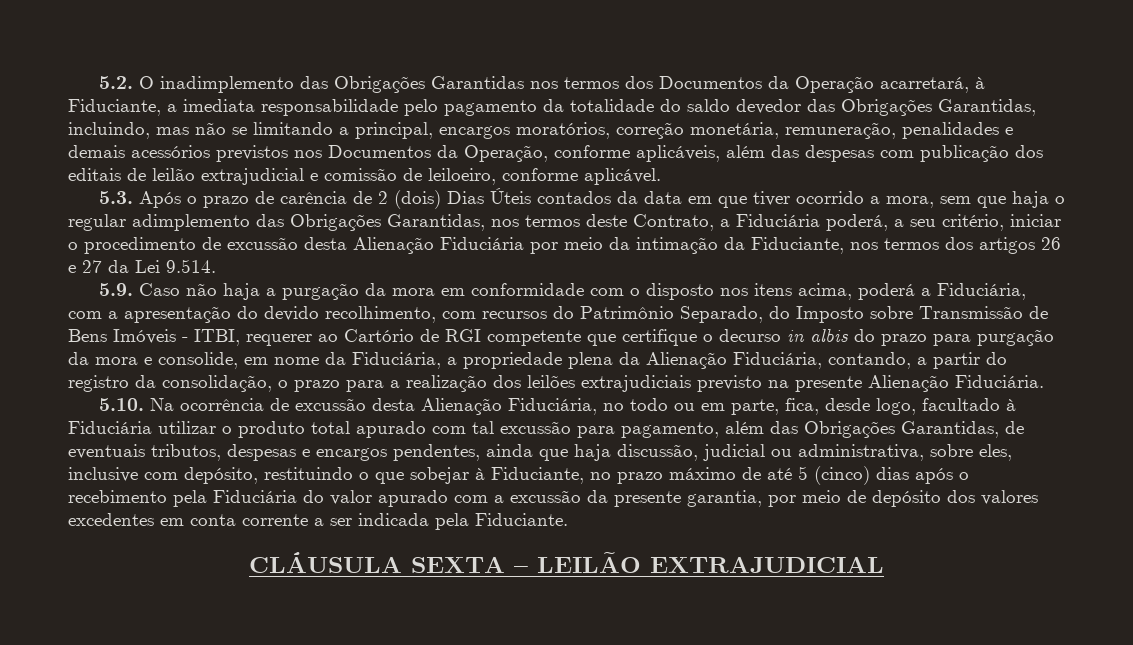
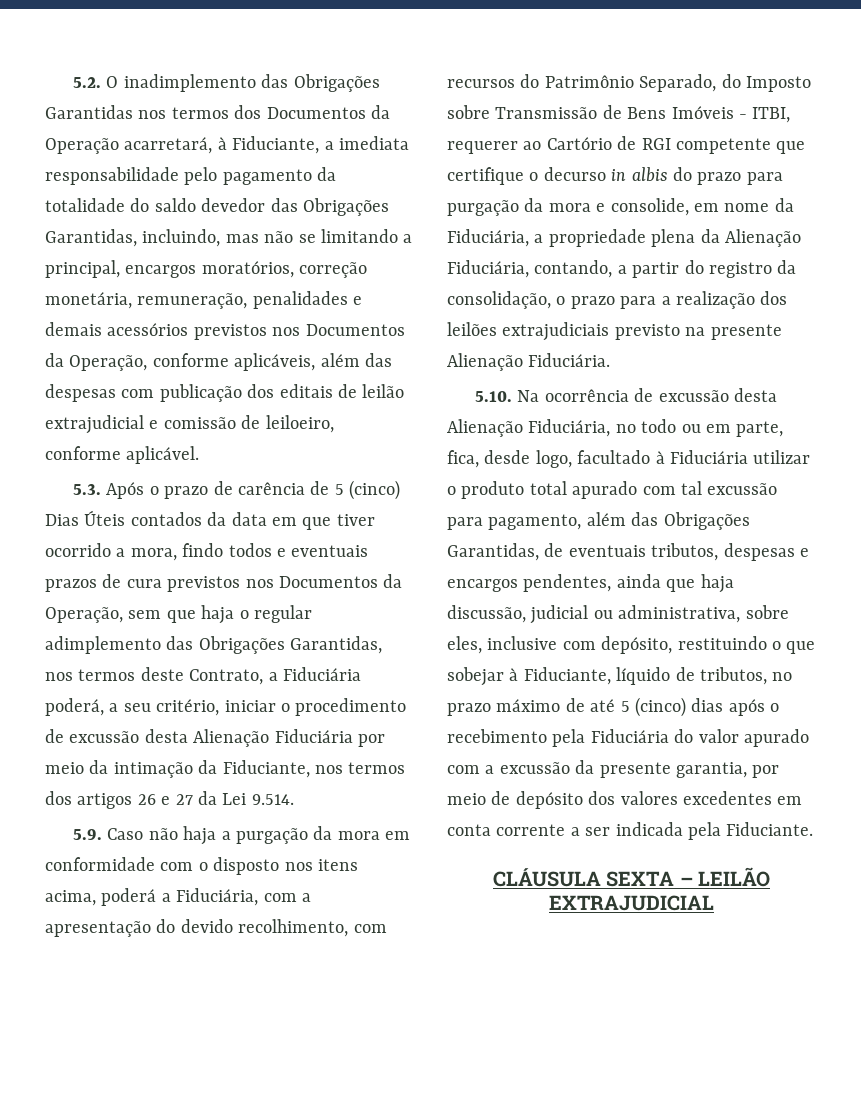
- 5.3. Após o prazo de carência de 2 (dois) Dias Úteis contados da data em que tiver ocorrido a mora, sem que haja o regular adimplemento das Obrigações Garantidas, nos termos deste Contrato, a Fiduciária poderá, a seu critério, iniciar o procedimento de excussão desta Alienação Fiduciária por meio da intimação da Fiduciante, nos termos dos artigos 26 e 27 da Lei 9.514.
+ 5.3. Após o prazo de carência de 5 (cinco) Dias Úteis contados da data em que tiver ocorrido a mora, findo todos e eventuais prazos de cura previstos nos Documentos da Operação, sem que haja o regular adimplemento das Obrigações Garantidas, nos termos deste Contrato, a Fiduciária poderá, a seu critério, iniciar o procedimento de excussão desta Alienação Fiduciária por meio da intimação da Fiduciante, nos termos dos artigos 26 e 27 da Lei 9.514.
- 5.10. Na ocorrência de excussão desta Alienação Fiduciária, no todo ou em parte, fica, desde logo, facultado à Fiduciária utilizar o produto total apurado com tal excussão para pagamento, além das Obrigações Garantidas, de eventuais tributos, despesas e encargos pendentes, ainda que haja discussão, judicial ou administrativa, sobre eles, inclusive com depósito, restituindo o que sobejar à Fiduciante, no prazo máximo de até 5 (cinco) dias após o recebimento pela Fiduciária do valor apurado com a excussão da presente garantia, por meio de depósito dos valores excedentes em conta corrente a ser indicada pela Fiduciante.
+ 5.10. Na ocorrência de excussão desta Alienação Fiduciária, no todo ou em parte, fica, desde logo, facultado à Fiduciária utilizar o produto total apurado com tal excussão para pagamento, além das Obrigações Garantidas, de eventuais tributos, despesas e encargos pendentes, ainda que haja discussão, judicial ou administrativa, sobre eles, inclusive com depósito, restituindo o que sobejar à Fiduciante, líquido de tributos, no prazo máximo de até 5 (cinco) dias após o recebimento pela Fiduciária do valor apurado com a excussão da presente garantia, por meio de depósito dos valores excedentes em conta corrente a ser indicada pela Fiduciante.

